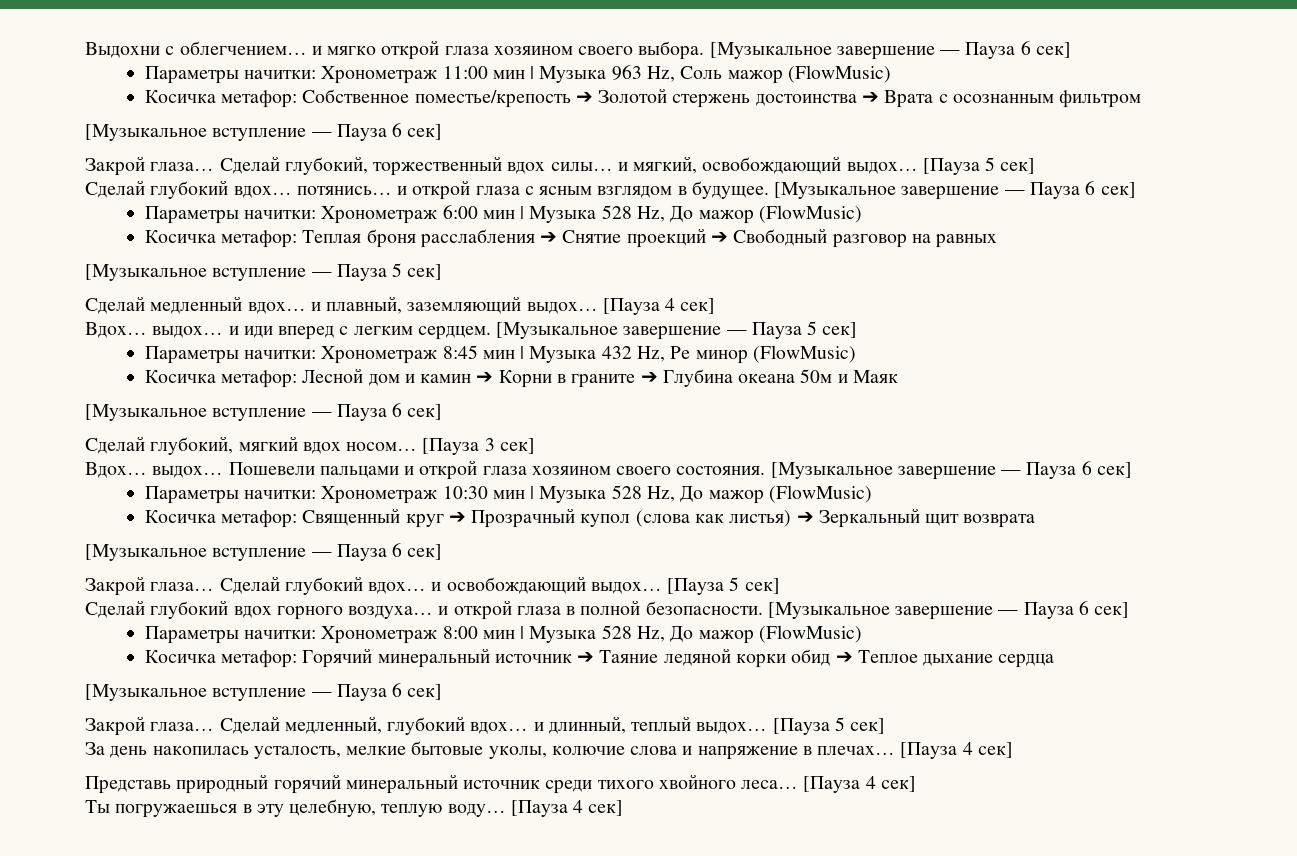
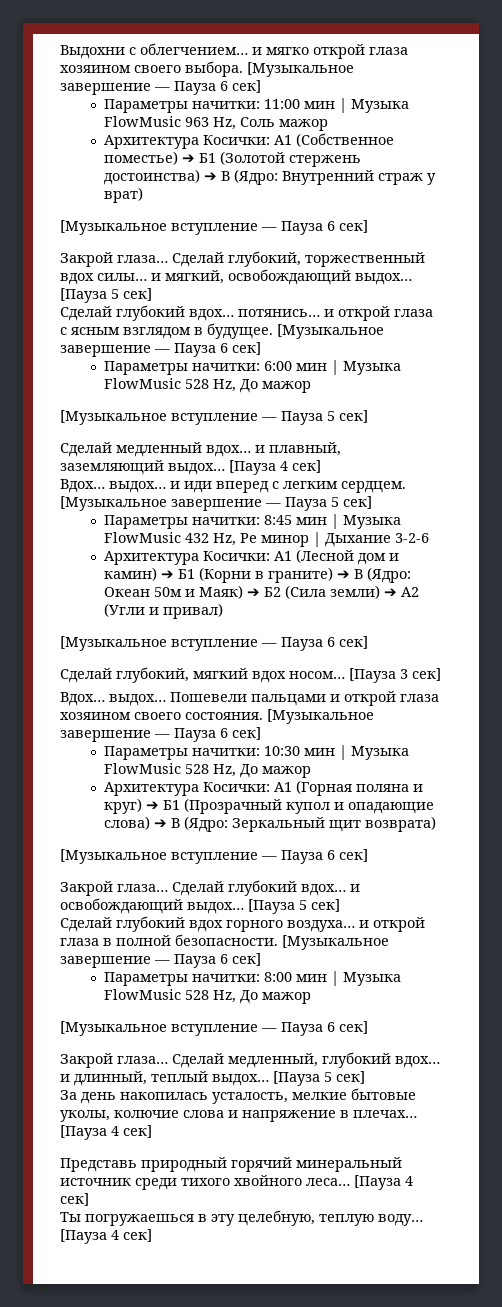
- Параметры начитки: Хронометраж 11:00 мин | Музыка 963 Hz, Соль мажор (FlowMusic)
- Косичка метафор: Собственное поместье/крепость ➔ Золотой стержень достоинства ➔ Врата с осознанным фильтром
+ Параметры начитки: 11:00 мин | Музыка FlowMusic 963 Hz, Соль мажор
+ Архитектура Косички: А1 (Собственное поместье) ➔ Б1 (Золотой стержень достоинства) ➔ В (Ядро: Внутренний страж у врат)
- Параметры начитки: Хронометраж 6:00 мин | Музыка 528 Hz, До мажор (FlowMusic)
- Косичка метафор: Теплая броня расслабления ➔ Снятие проекций ➔ Свободный разговор на равных
+ Параметры начитки: 6:00 мин | Музыка FlowMusic 528 Hz, До мажор
- Параметры начитки: Хронометраж 8:45 мин | Музыка 432 Hz, Ре минор (FlowMusic)
- Косичка метафор: Лесной дом и камин ➔ Корни в граните ➔ Глубина океана 50м и Маяк
+ Параметры начитки: 8:45 мин | Музыка FlowMusic 432 Hz, Ре минор | Дыхание 3-2-6
+ Архитектура Косички: А1 (Лесной дом и камин) ➔ Б1 (Корни в граните) ➔ В (Ядро: Океан 50м и Маяк) ➔ Б2 (Сила земли) ➔ А2 (Угли и привал)
- Параметры начитки: Хронометраж 10:30 мин | Музыка 528 Hz, До мажор (FlowMusic)
- Косичка метафор: Священный круг ➔ Прозрачный купол (слова как листья) ➔ Зеркальный щит возврата
+ Параметры начитки: 10:30 мин | Музыка FlowMusic 528 Hz, До мажор
+ Архитектура Косички: А1 (Горная поляна и круг) ➔ Б1 (Прозрачный купол и опадающие слова) ➔ В (Ядро: Зеркальный щит возврата)
- Параметры начитки: Хронометраж 8:00 мин | Музыка 528 Hz, До мажор (FlowMusic)
- Косичка метафор: Горячий минеральный источник ➔ Таяние ледяной корки обид ➔ Теплое дыхание сердца
+ Параметры начитки: 8:00 мин | Музыка FlowMusic 528 Hz, До мажор

